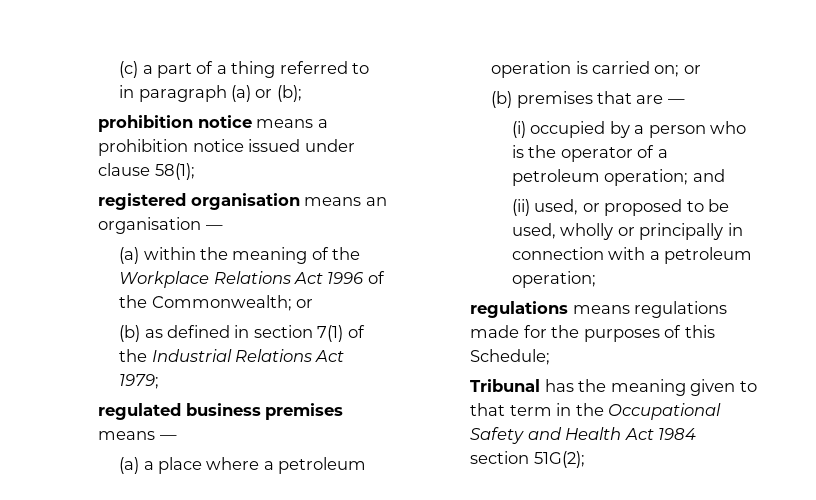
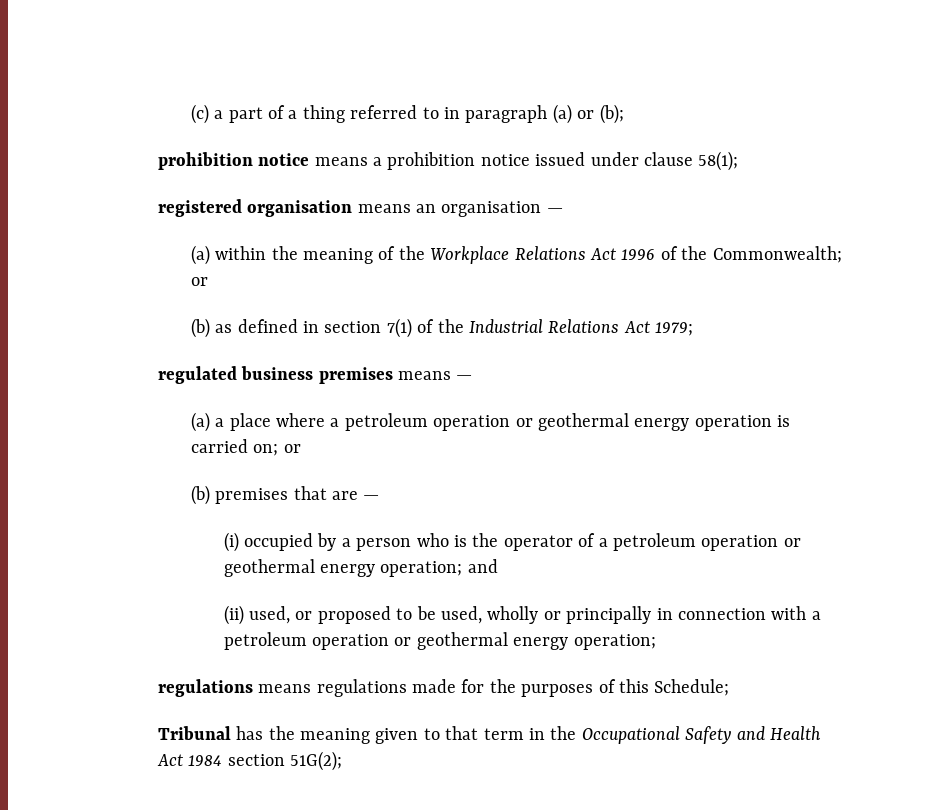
- (a) a place where a petroleum operation is carried on; or
+ (a) a place where a petroleum operation or geothermal energy operation is carried on; or
- (i) occupied by a person who is the operator of a petroleum operation; and
+ (i) occupied by a person who is the operator of a petroleum operation or geothermal energy operation; and
- (ii) used, or proposed to be used, wholly or principally in connection with a petroleum operation;
+ (ii) used, or proposed to be used, wholly or principally in connection with a petroleum operation or geothermal energy operation;

